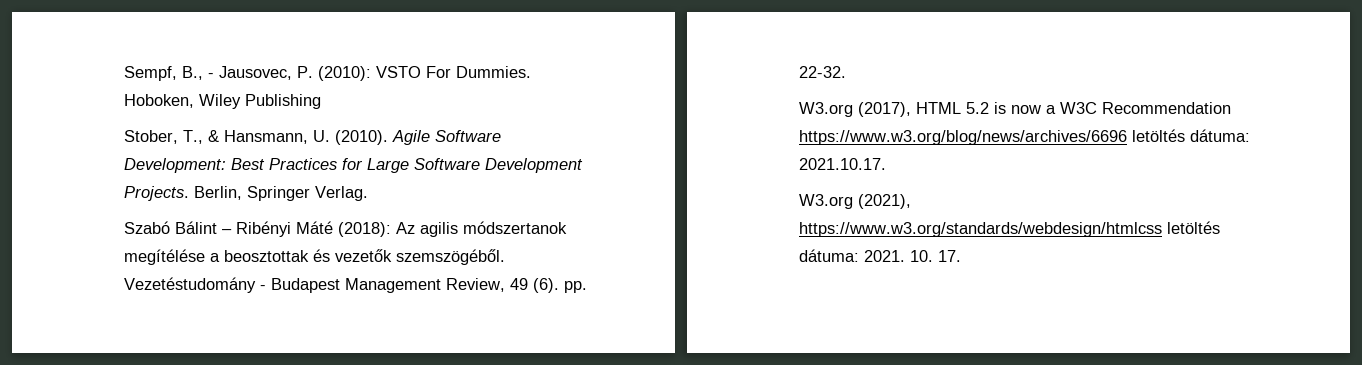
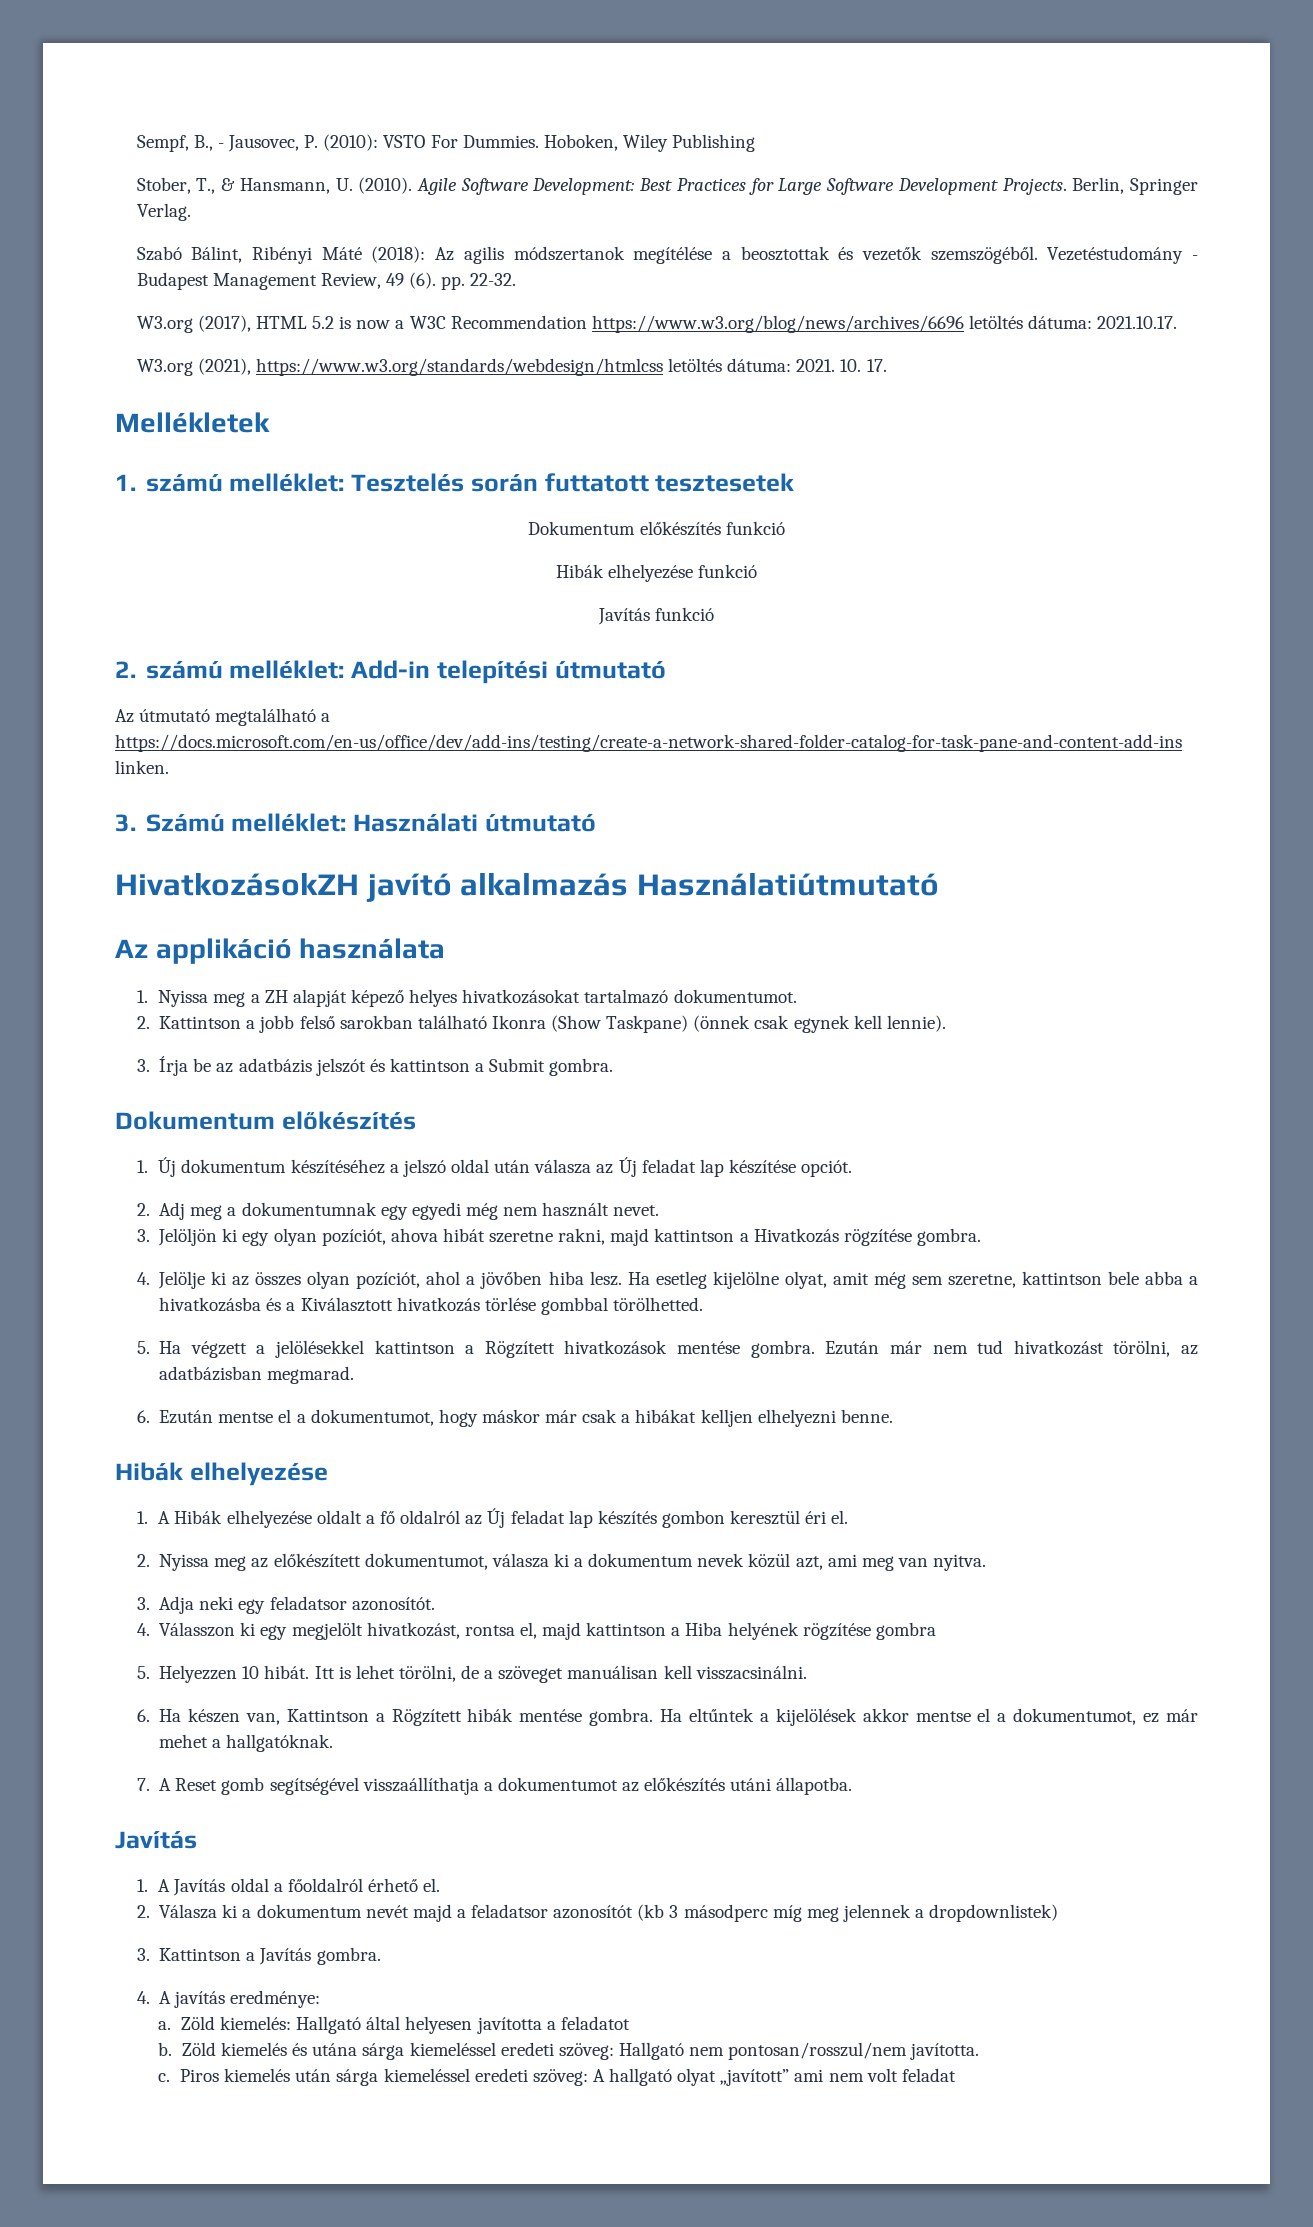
- Szabó Bálint – Ribényi Máté (2018): Az agilis módszertanok megítélése a beosztottak és vezetők szemszögéből.
+ Szabó Bálint, Ribényi Máté (2018): Az agilis módszertanok megítélése a beosztottak és vezetők szemszögéből.
+ Mellékletek
+ 1. számú melléklet: Tesztelés során futtatott tesztesetek
+ Dokumentum előkészítés funkció
+ Hibák elhelyezése funkció
+ Javítás funkció
+ 2. számú melléklet: Add-in telepítési útmutató
+ Az útmutató megtalálható a https://docs.microsoft.com/en-us/office/dev/add-ins/testing/create-a-network-shared-folder-catalog-for-task-pane-and-content-add-ins linken.
+ 3. Számú melléklet: Használati útmutató
+ HivatkozásokZH javító alkalmazás Használatiútmutató
+ Az applikáció használata
+ 1. Nyissa meg a ZH alapját képező helyes hivatkozásokat tartalmazó dokumentumot.
+ 2. Kattintson a jobb felső sarokban található Ikonra (Show Taskpane) (önnek csak egynek kell lennie).
+ 3. Írja be az adatbázis jelszót és kattintson a Submit gombra.
+ Dokumentum előkészítés
+ 1. Új dokumentum készítéséhez a jelszó oldal után válasza az Új feladat lap készítése opciót.
+ 2. Adj meg a dokumentumnak egy egyedi még nem használt nevet.
+ 3. Jelöljön ki egy olyan pozíciót, ahova hibát szeretne rakni, majd kattintson a Hivatkozás rögzítése gombra.
+ 4. Jelölje ki az összes olyan pozíciót, ahol a jövőben hiba lesz. Ha esetleg kijelölne olyat, amit még sem szeretne, kattintson bele abba a hivatkozásba és a Kiválasztott hivatkozás törlése gombbal törölhetted.
+ 5. Ha végzett a jelölésekkel kattintson a Rögzített hivatkozások mentése gombra. Ezután már nem tud hivatkozást törölni, az adatbázisban megmarad.
+ 6. Ezután mentse el a dokumentumot, hogy máskor már csak a hibákat kelljen elhelyezni benne.
+ Hibák elhelyezése
+ 1. A Hibák elhelyezése oldalt a fő oldalról az Új feladat lap készítés gombon keresztül éri el.
+ 2. Nyissa meg az előkészített dokumentumot, válasza ki a dokumentum nevek közül azt, ami meg van nyitva.
+ 3. Adja neki egy feladatsor azonosítót.
+ 4. Válasszon ki egy megjelölt hivatkozást, rontsa el, majd kattintson a Hiba helyének rögzítése gombra
+ 5. Helyezzen 10 hibát. Itt is lehet törölni, de a szöveget manuálisan kell visszacsinálni.
+ 6. Ha készen van, Kattintson a Rögzített hibák mentése gombra. Ha eltűntek a kijelölések akkor mentse el a dokumentumot, ez már mehet a hallgatóknak.
+ 7. A Reset gomb segítségével visszaállíthatja a dokumentumot az előkészítés utáni állapotba.
+ Javítás
+ 1. A Javítás oldal a főoldalról érhető el.
+ 2. Válasza ki a dokumentum nevét majd a feladatsor azonosítót (kb 3 másodperc míg meg jelennek a dropdownlistek)
+ 3. Kattintson a Javítás gombra.
+ 4. A javítás eredménye:
+ a. Zöld kiemelés: Hallgató által helyesen javította a feladatot
+ b. Zöld kiemelés és utána sárga kiemeléssel eredeti szöveg: Hallgató nem pontosan/rosszul/nem javította.
+ c. Piros kiemelés után sárga kiemeléssel eredeti szöveg: A hallgató olyat „javított” ami nem volt feladat

